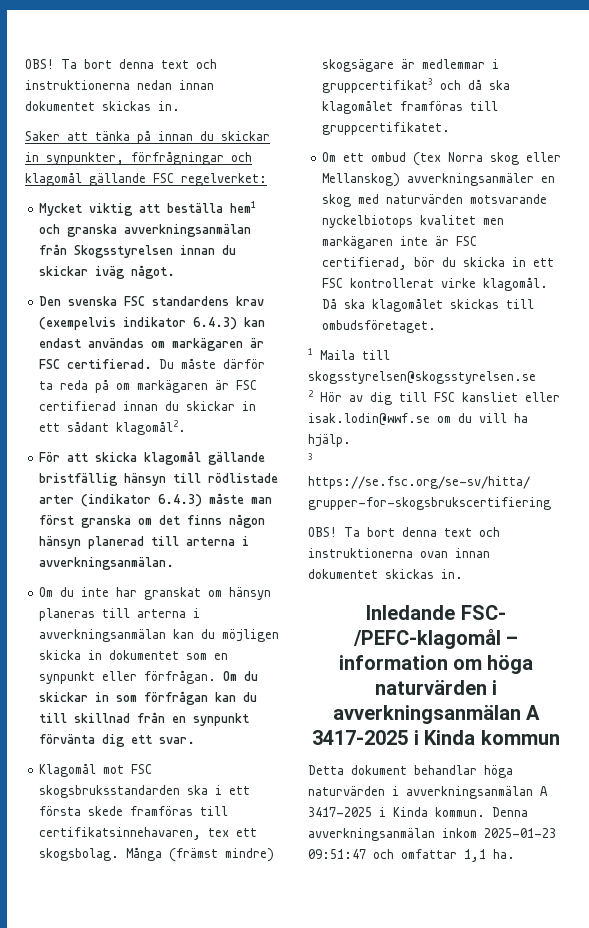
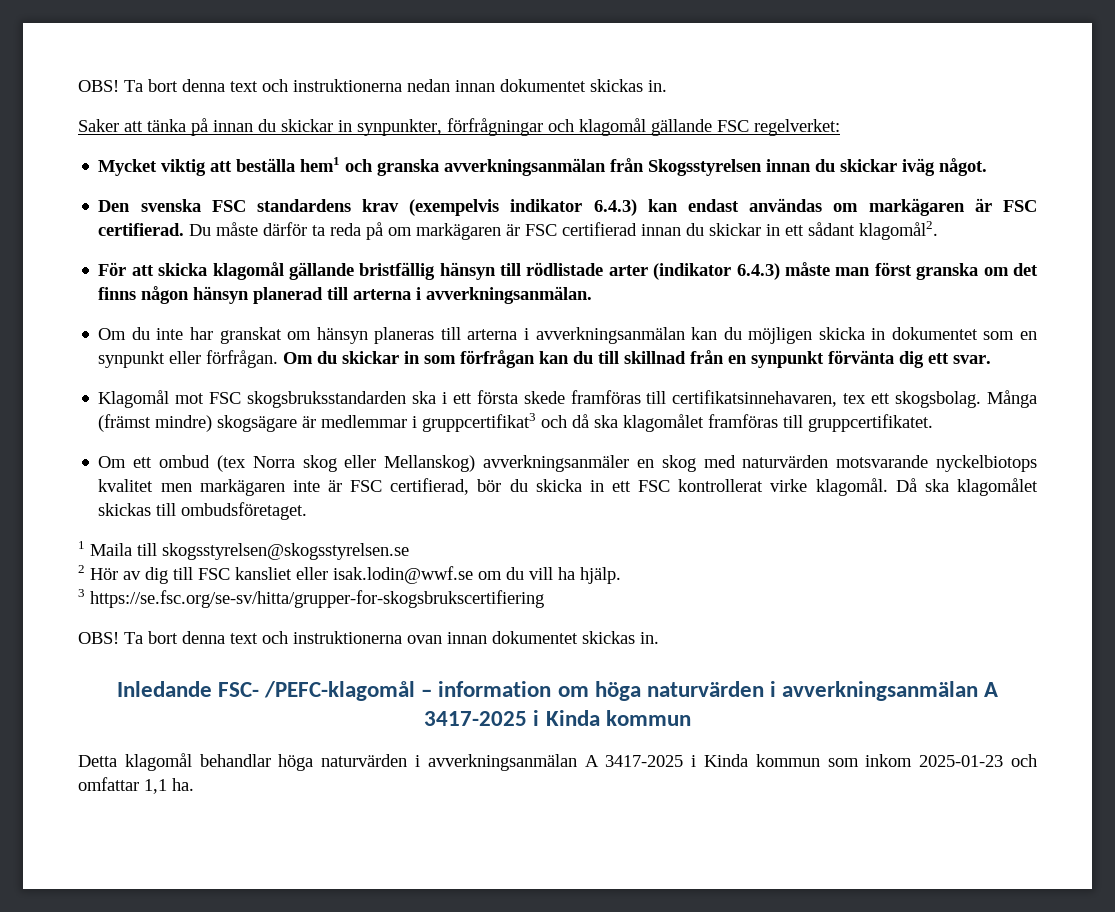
- Detta dokument behandlar höga naturvärden i avverkningsanmälan A 3417-2025 i Kinda kommun. Denna avverkningsanmälan inkom 2025-01-23 09:51:47 och omfattar 1,1 ha.
+ Detta klagomål behandlar höga naturvärden i avverkningsanmälan A 3417-2025 i Kinda kommun som inkom 2025-01-23 och omfattar 1,1 ha.

